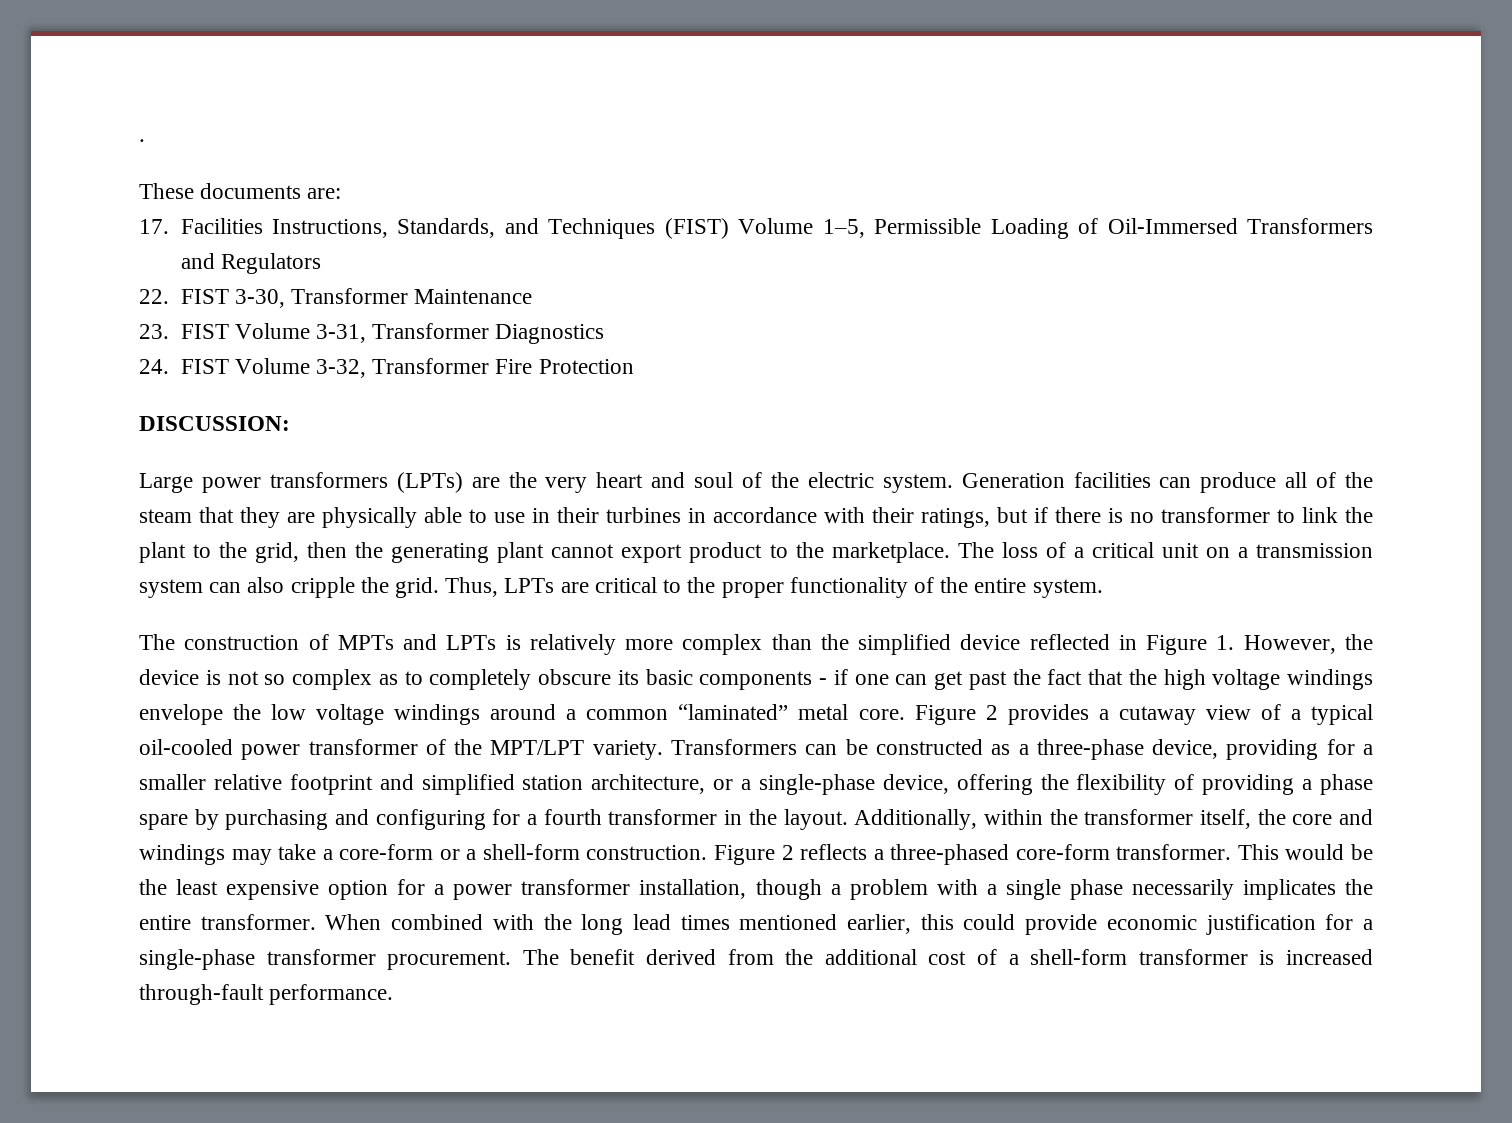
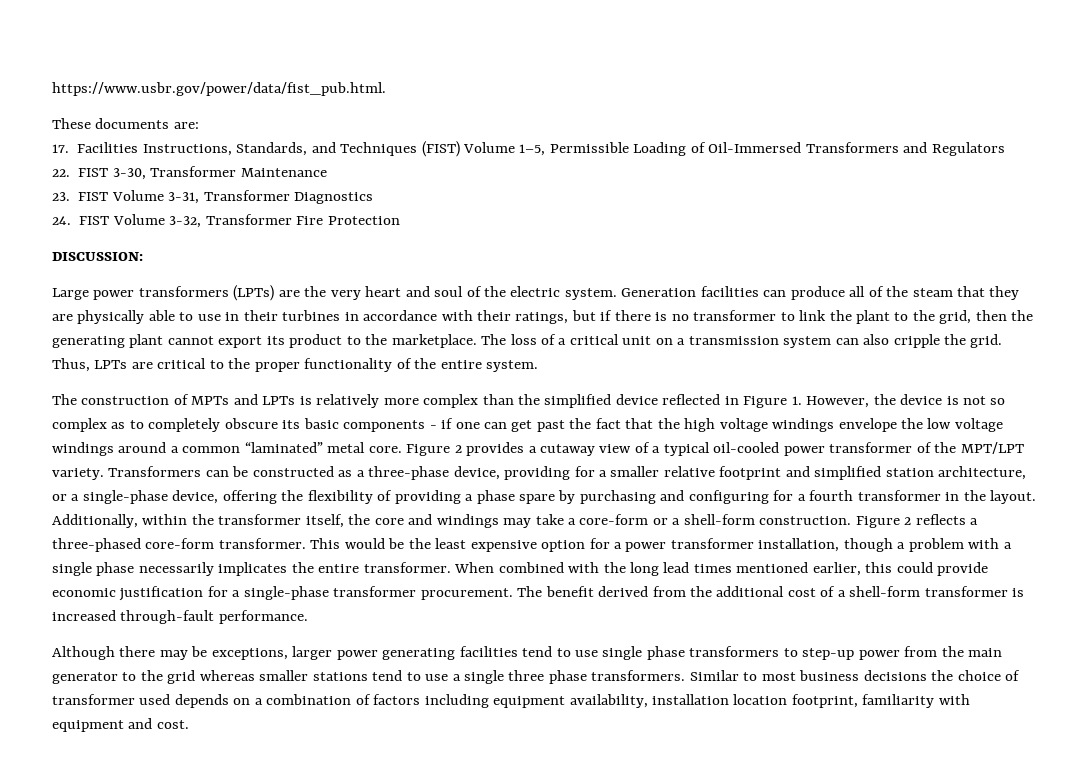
- .
+ https://www.usbr.gov/power/data/fist_pub.html.
- Generation facilities can produce all of the steam that they are physically able to use in their turbines in accordance with their ratings, but if there is no transformer to link the plant to the grid, then the generating plant cannot export product to the marketplace.
+ Generation facilities can produce all of the steam that they are physically able to use in their turbines in accordance with their ratings, but if there is no transformer to link the plant to the grid, then the generating plant cannot export its product to the marketplace.
+ Although there may be exceptions, larger power generating facilities tend to use single phase transformers to step-up power from the main generator to the grid whereas smaller stations tend to use a single three phase transformers. Similar to most business decisions the choice of transformer used depends on a combination of factors including equipment availability, installation location footprint, familiarity with equipment and cost.

